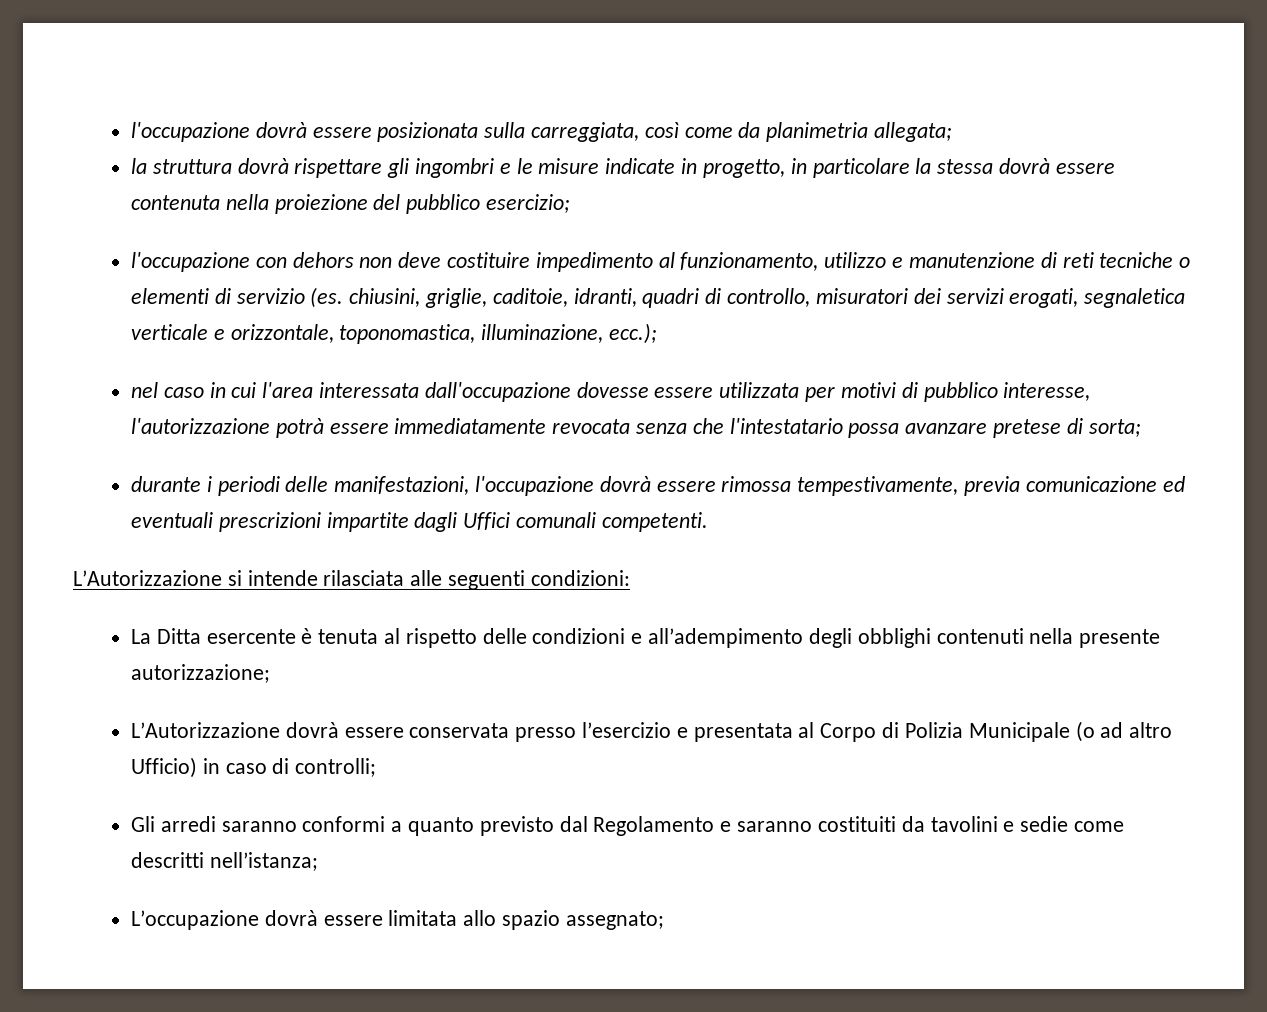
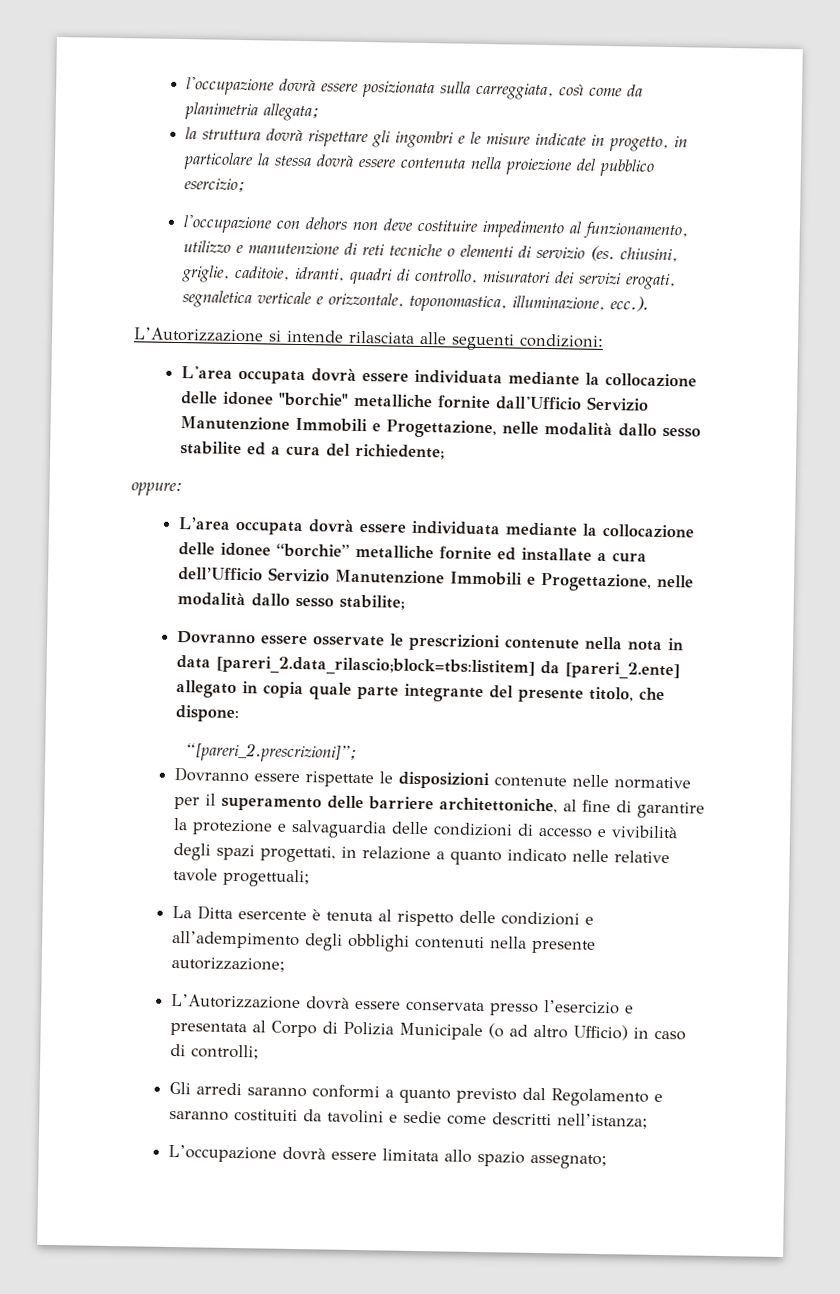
- l'occupazione con dehors non deve costituire impedimento al funzionamento, utilizzo e manutenzione di reti tecniche o elementi di servizio (es. chiusini, griglie, caditoie, idranti, quadri di controllo, misuratori dei servizi erogati, segnaletica verticale e orizzontale, toponomastica, illuminazione, ecc.);
- nel caso in cui l'area interessata dall'occupazione dovesse essere utilizzata per motivi di pubblico interesse, l'autorizzazione potrà essere immediatamente revocata senza che l'intestatario possa avanzare pretese di sorta;
- durante i periodi delle manifestazioni, l'occupazione dovrà essere rimossa tempestivamente, previa comunicazione ed eventuali prescrizioni impartite dagli Uffici comunali competenti.
+ l'occupazione con dehors non deve costituire impedimento al funzionamento, utilizzo e manutenzione di reti tecniche o elementi di servizio (es. chiusini, griglie, caditoie, idranti, quadri di controllo, misuratori dei servizi erogati, segnaletica verticale e orizzontale, toponomastica, illuminazione, ecc.).
+ L'area occupata dovrà essere individuata mediante la collocazione delle idonee "borchie" metalliche fornite dall'Ufficio Servizio Manutenzione Immobili e Progettazione, nelle modalità dallo sesso stabilite ed a cura del richiedente;
+ oppure:
+ L’area occupata dovrà essere individuata mediante la collocazione delle idonee “borchie” metalliche fornite ed installate a cura dell’Ufficio Servizio Manutenzione Immobili e Progettazione, nelle modalità dallo sesso stabilite;
+ Dovranno essere osservate le prescrizioni contenute nella nota in data [pareri_2.data_rilascio;block=tbs:listitem] da [pareri_2.ente] allegato in copia quale parte integrante del presente titolo, che dispone:
+ “[pareri_2.prescrizioni]”;
+ Dovranno essere rispettate le disposizioni contenute nelle normative per il superamento delle barriere architettoniche, al fine di garantire la protezione e salvaguardia delle condizioni di accesso e vivibilità degli spazi progettati, in relazione a quanto indicato nelle relative tavole progettuali;

